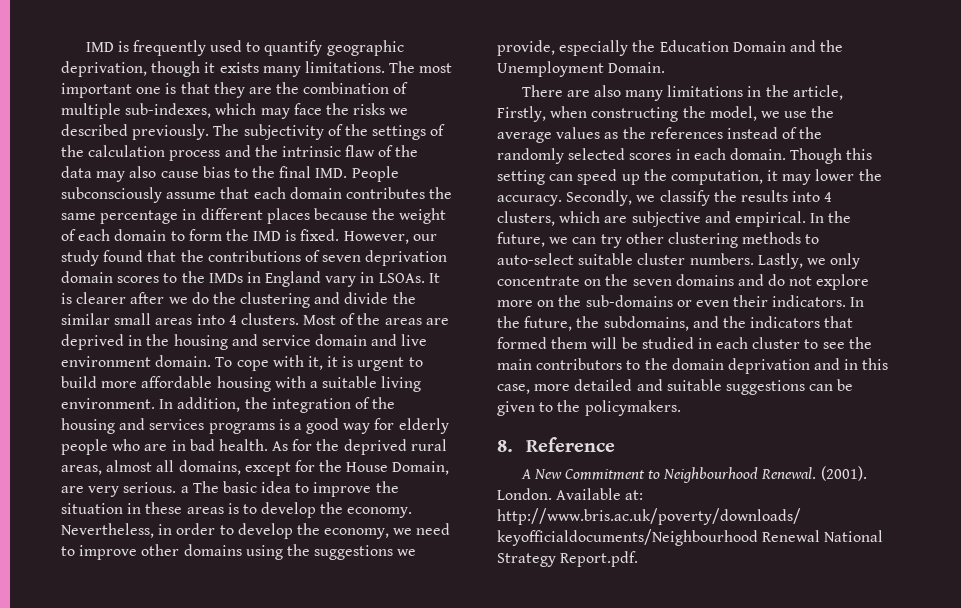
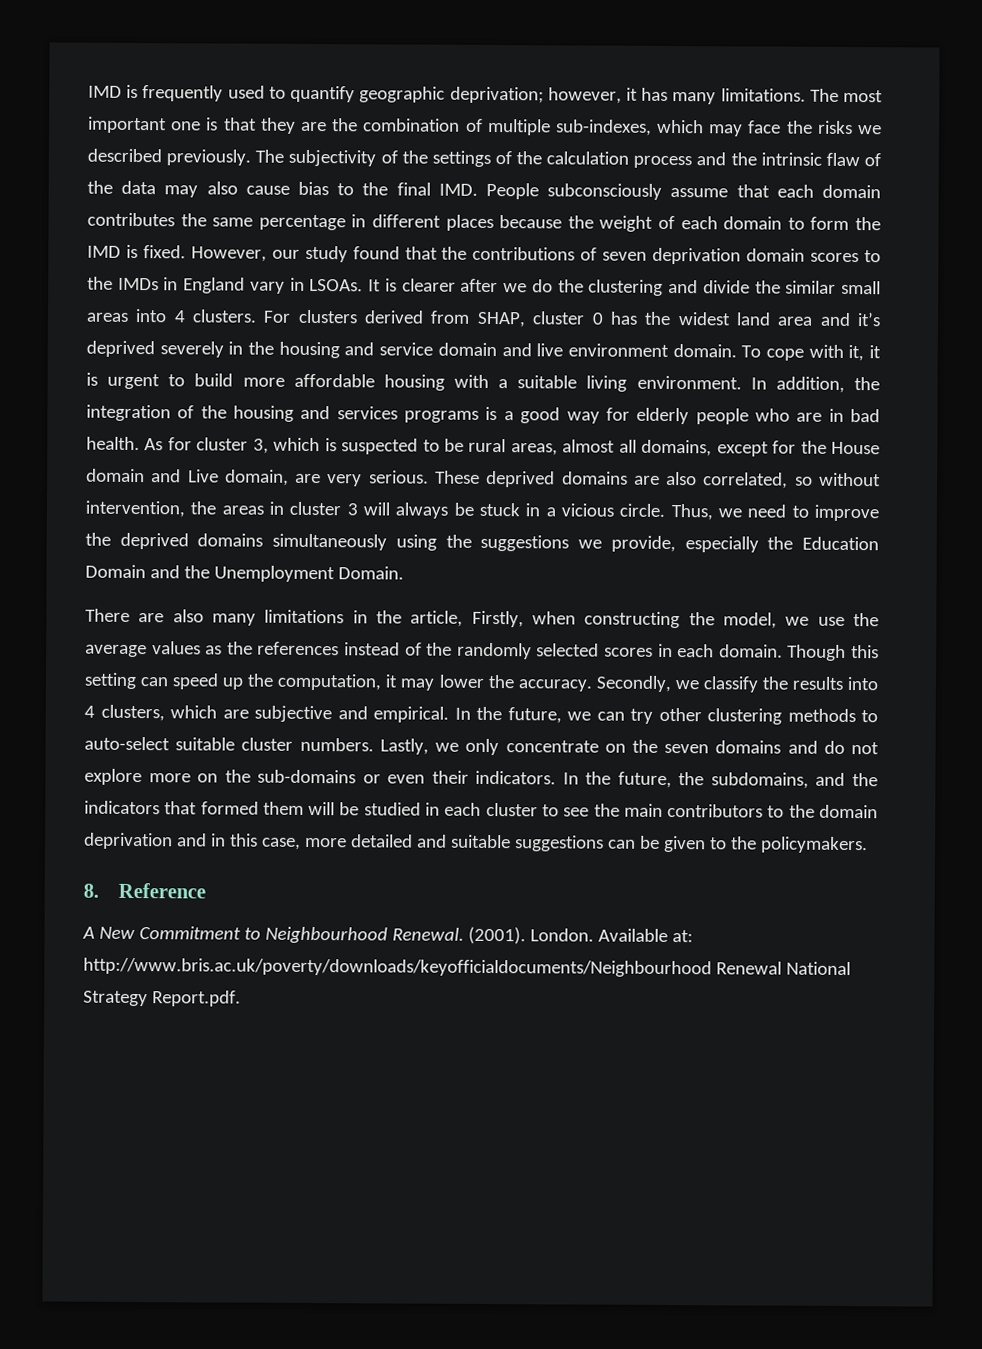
- IMD is frequently used to quantify geographic deprivation, though it exists many limitations.
+ IMD is frequently used to quantify geographic deprivation; however, it has many limitations.
- Most of the areas are deprived in the housing and service domain and live environment domain.
+ For clusters derived from SHAP, cluster 0 has the widest land area and it’s deprived severely in the housing and service domain and live environment domain.
- As for the deprived rural areas, almost all domains, except for the House Domain, are very serious. a The basic idea to improve the situation in these areas is to develop the economy. Nevertheless, in order to develop the economy, we need to improve other domains using the suggestions we provide, especially the Education Domain and the Unemployment Domain.
+ As for cluster 3, which is suspected to be rural areas, almost all domains, except for the House domain and Live domain, are very serious. These deprived domains are also correlated, so without intervention, the areas in cluster 3 will always be stuck in a vicious circle. Thus, we need to improve the deprived domains simultaneously using the suggestions we provide, especially the Education Domain and the Unemployment Domain.

